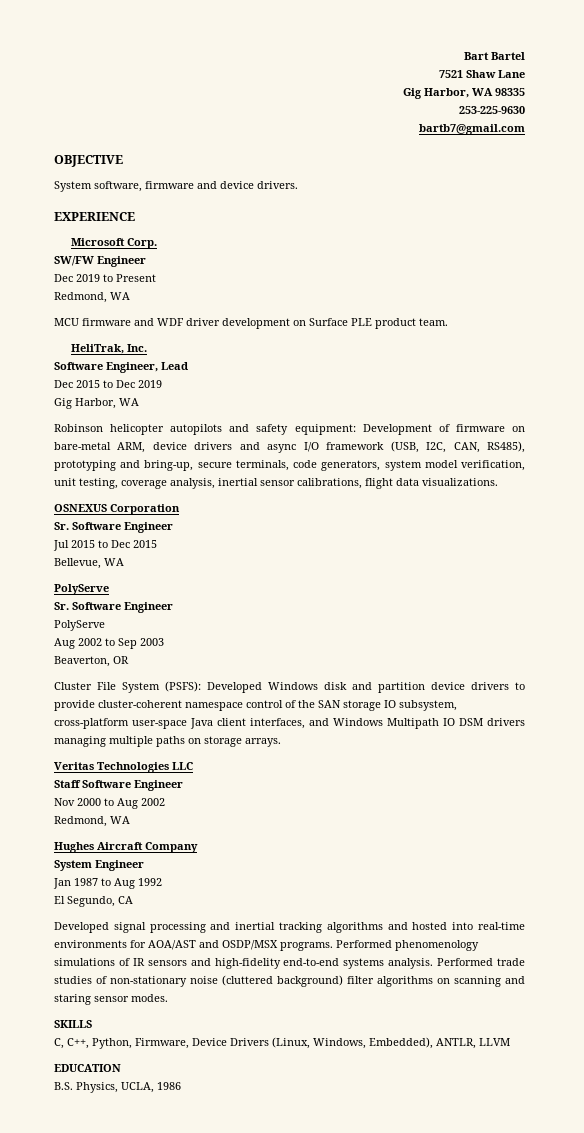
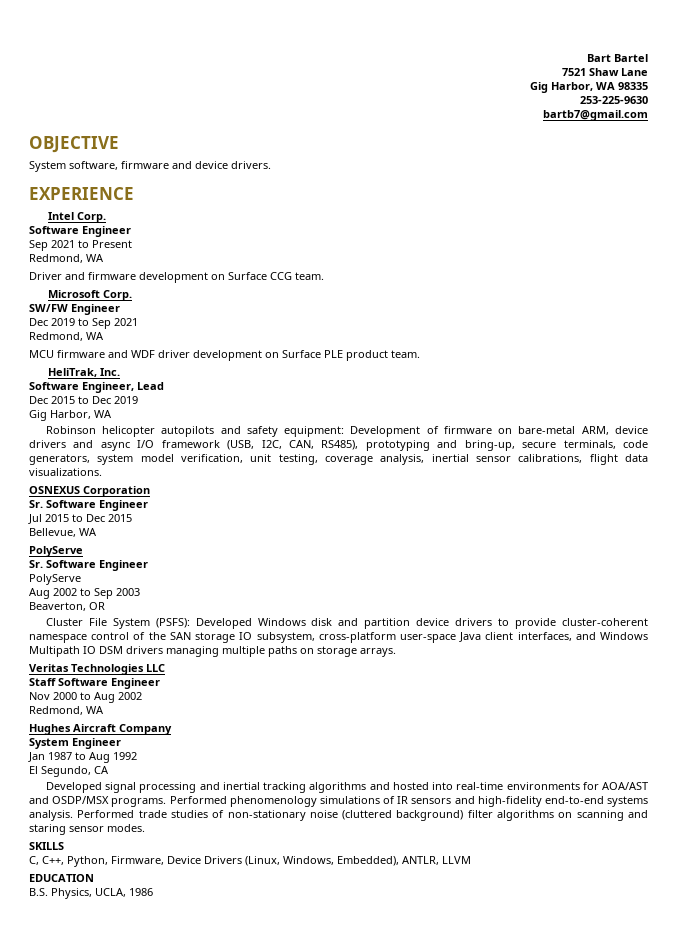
+ Intel Corp.
+ Software Engineer
+ Sep 2021 to Present
+ Redmond, WA
+ Driver and firmware development on Surface CCG team.
- Dec 2019 to Present
+ Dec 2019 to Sep 2021

